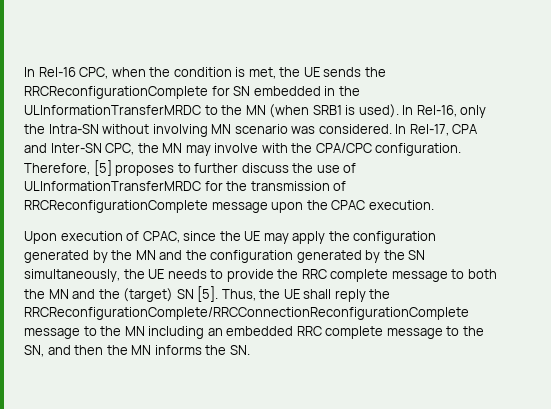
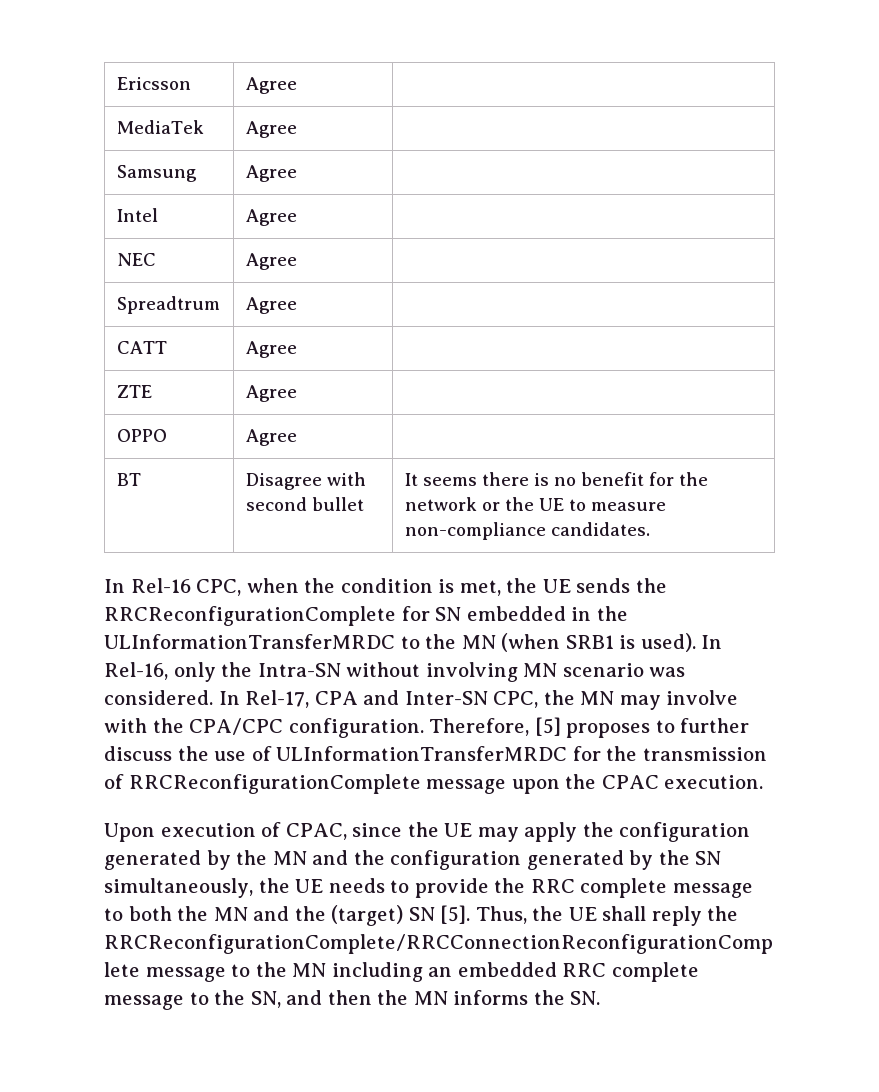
+ Ericsson | Agree |
+ MediaTek | Agree |
+ Samsung | Agree |
+ Intel | Agree |
+ NEC | Agree |
+ Spreadtrum | Agree |
+ CATT | Agree |
+ ZTE | Agree |
+ OPPO | Agree |
+ BT | Disagree with second bullet | It seems there is no benefit for the network or the UE to measure non-compliance candidates.

